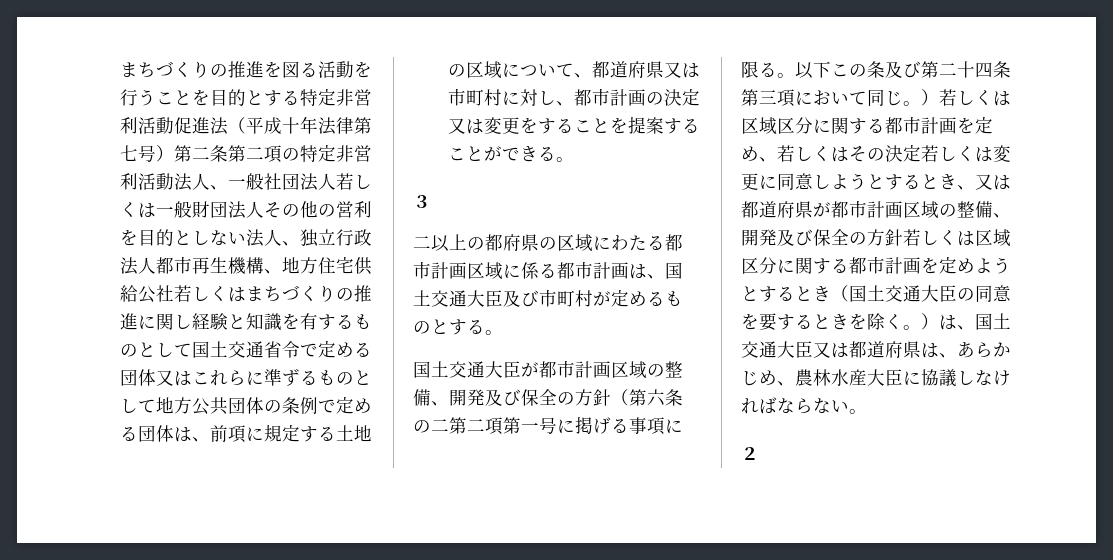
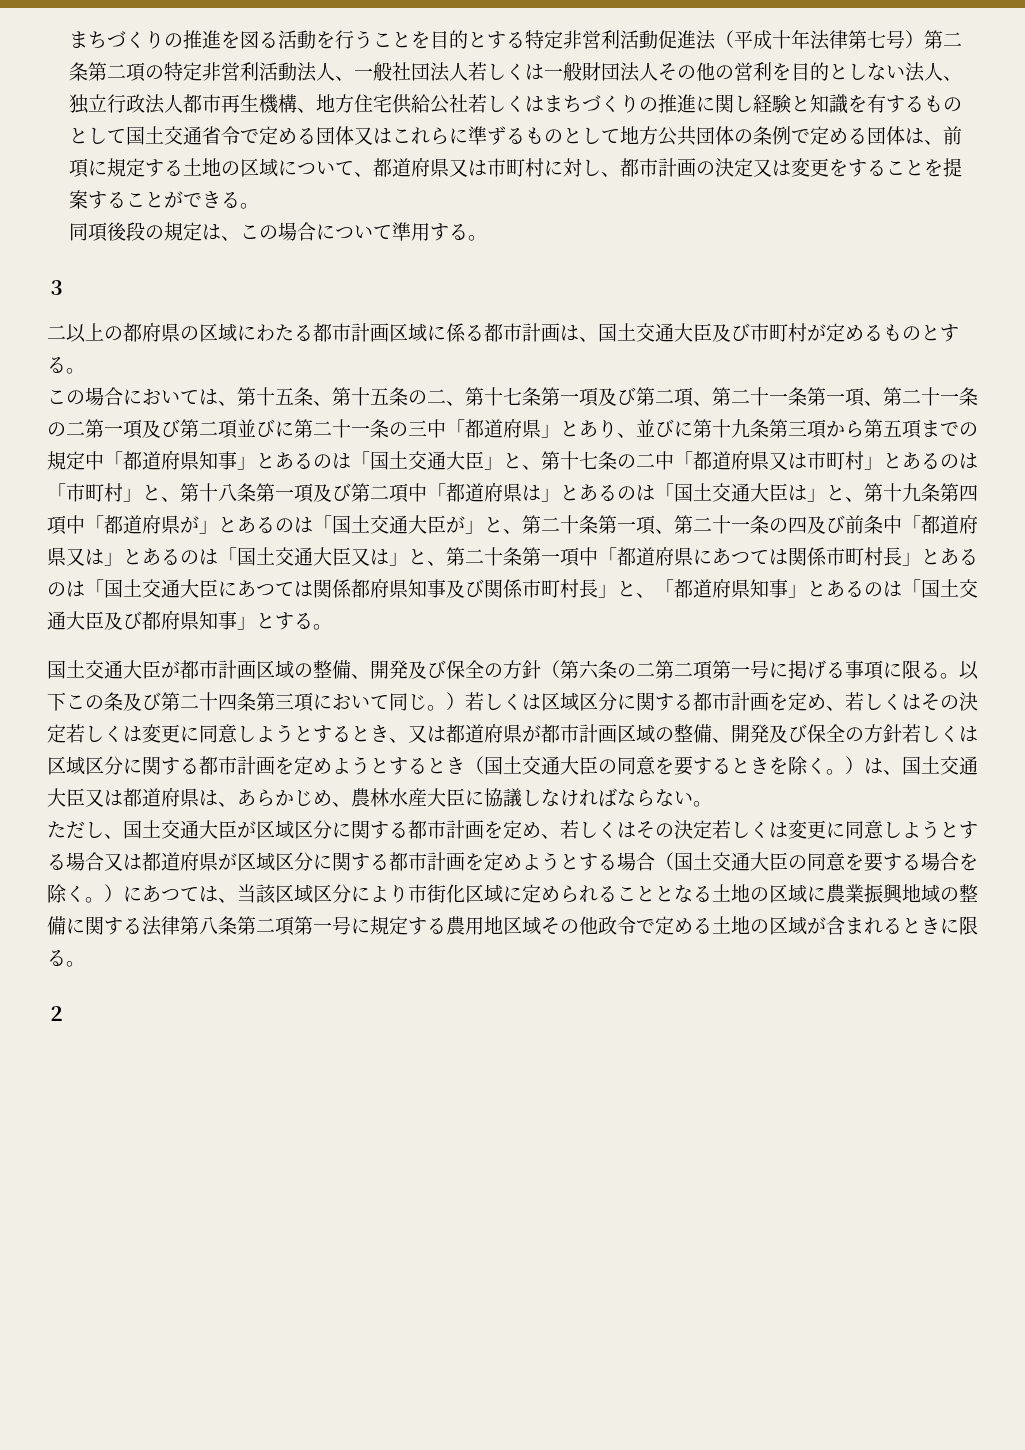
+ 同項後段の規定は、この場合について準用する。
+ この場合においては、第十五条、第十五条の二、第十七条第一項及び第二項、第二十一条第一項、第二十一条の二第一項及び第二項並びに第二十一条の三中「都道府県」とあり、並びに第十九条第三項から第五項までの規定中「都道府県知事」とあるのは「国土交通大臣」と、第十七条の二中「都道府県又は市町村」とあるのは「市町村」と、第十八条第一項及び第二項中「都道府県は」とあるのは「国土交通大臣は」と、第十九条第四項中「都道府県が」とあるのは「国土交通大臣が」と、第二十条第一項、第二十一条の四及び前条中「都道府県又は」とあるのは「国土交通大臣又は」と、第二十条第一項中「都道府県にあつては関係市町村長」とあるのは「国土交通大臣にあつては関係都府県知事及び関係市町村長」と、「都道府県知事」とあるのは「国土交通大臣及び都府県知事」とする。
+ ただし、国土交通大臣が区域区分に関する都市計画を定め、若しくはその決定若しくは変更に同意しようとする場合又は都道府県が区域区分に関する都市計画を定めようとする場合（国土交通大臣の同意を要する場合を除く。）にあつては、当該区域区分により市街化区域に定められることとなる土地の区域に農業振興地域の整備に関する法律第八条第二項第一号に規定する農用地区域その他政令で定める土地の区域が含まれるときに限る。

